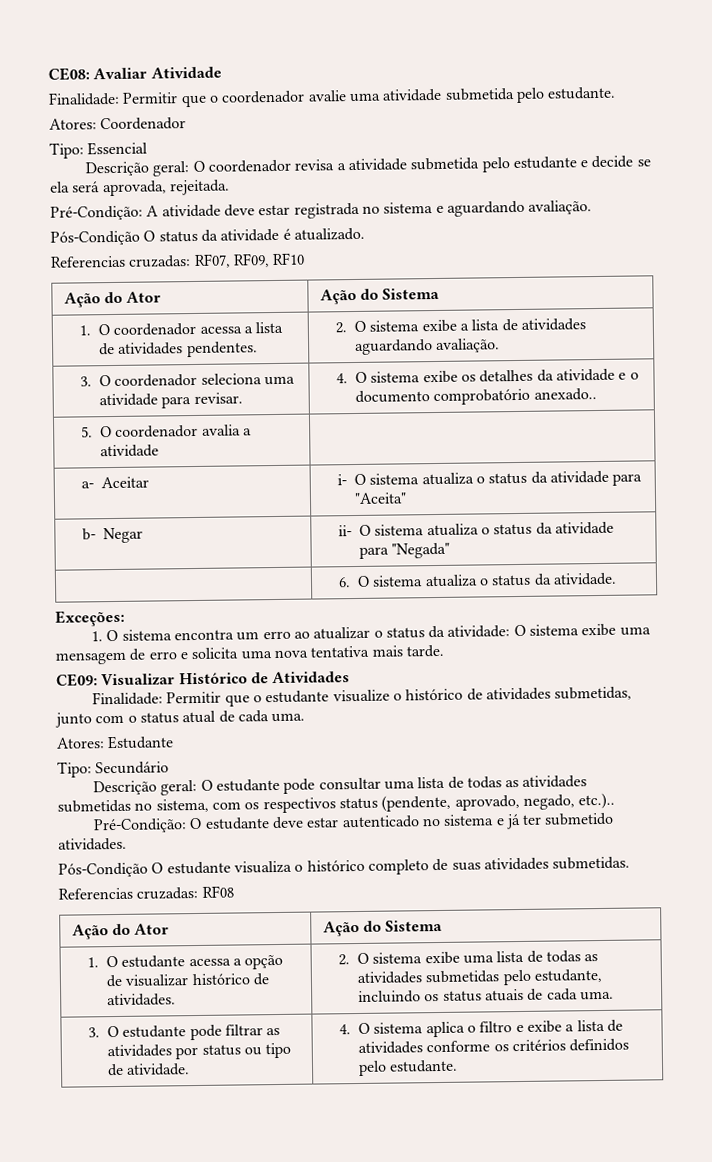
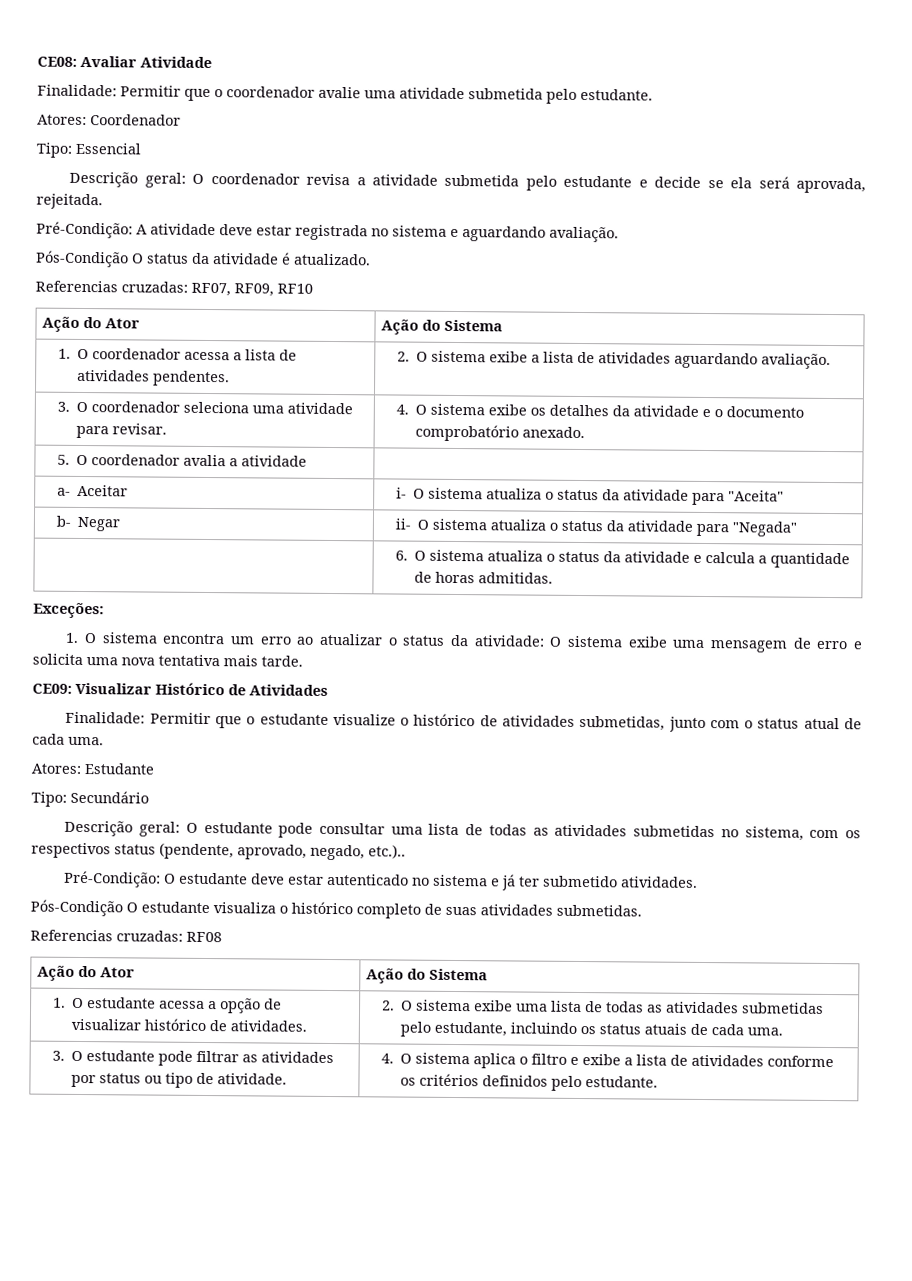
- 3. O coordenador seleciona uma atividade para revisar. | 4. O sistema exibe os detalhes da atividade e o documento comprobatório anexado..
+ 3. O coordenador seleciona uma atividade para revisar. | 4. O sistema exibe os detalhes da atividade e o documento comprobatório anexado.
- | 6. O sistema atualiza o status da atividade.
+ | 6. O sistema atualiza o status da atividade e calcula a quantidade de horas admitidas.

